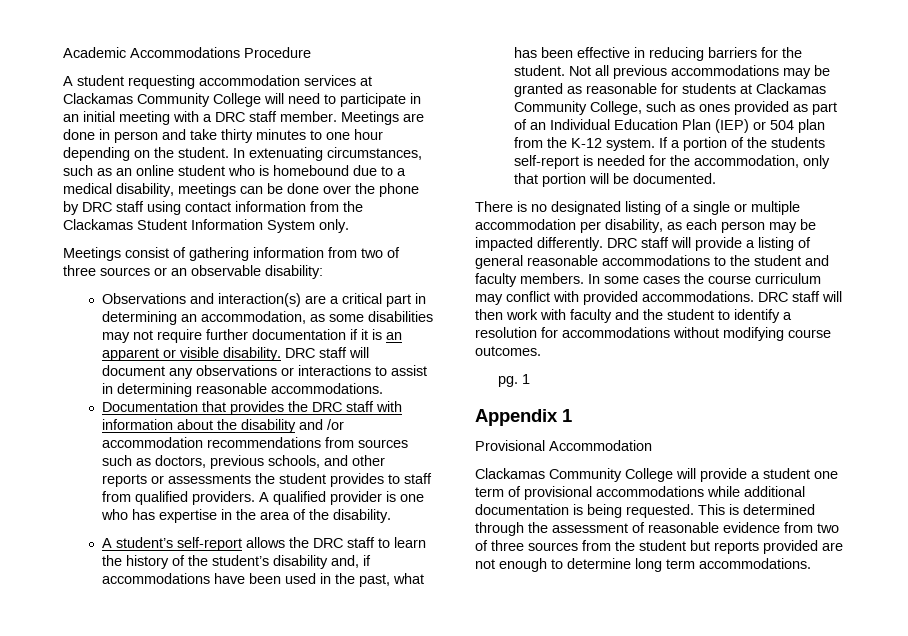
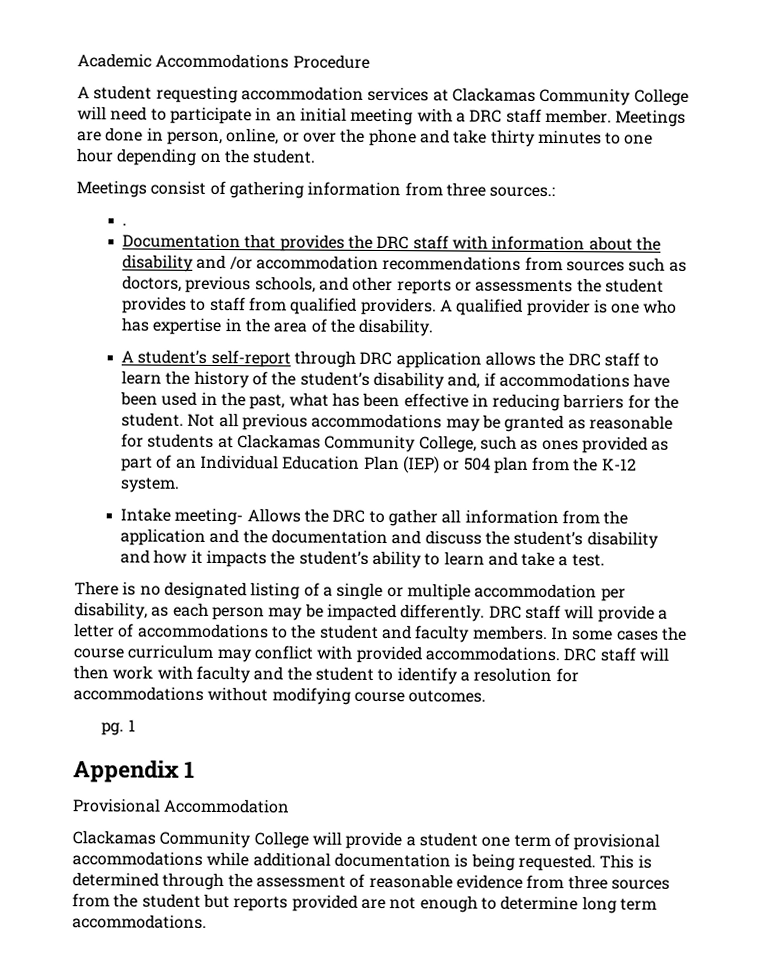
- Meetings are done in person and take thirty minutes to one hour depending on the student. In extenuating circumstances, such as an online student who is homebound due to a medical disability, meetings can be done over the phone by DRC staff using contact information from the Clackamas Student Information System only.
+ Meetings are done in person, online, or over the phone and take thirty minutes to one hour depending on the student.
- Meetings consist of gathering information from two of three sources or an observable disability:
- Observations and interaction(s) are a critical part in determining an accommodation, as some disabilities may not require further documentation if it is an apparent or visible disability. DRC staff will document any observations or interactions to assist in determining reasonable accommodations.
+ Meetings consist of gathering information from three sources.:
+ .
- A student’s self-report allows the DRC staff to learn the history of the student’s disability and, if accommodations have been used in the past, what has been effective in reducing barriers for the student.
+ A student’s self-report through DRC application allows the DRC staff to learn the history of the student’s disability and, if accommodations have been used in the past, what has been effective in reducing barriers for the student.
- Not all previous accommodations may be granted as reasonable for students at Clackamas Community College, such as ones provided as part of an Individual Education Plan (IEP) or 504 plan from the K-12 system. If a portion of the students self-report is needed for the accommodation, only that portion will be documented.
+ Not all previous accommodations may be granted as reasonable for students at Clackamas Community College, such as ones provided as part of an Individual Education Plan (IEP) or 504 plan from the K-12 system.
+ Intake meeting- Allows the DRC to gather all information from the application and the documentation and discuss the student’s disability and how it impacts the student’s ability to learn and take a test.
- DRC staff will provide a listing of general reasonable accommodations to the student and faculty members.
+ DRC staff will provide a letter of accommodations to the student and faculty members.
- This is determined through the assessment of reasonable evidence from two of three sources from the student but reports provided are not enough to determine long term accommodations.
+ This is determined through the assessment of reasonable evidence from three sources from the student but reports provided are not enough to determine long term accommodations.

